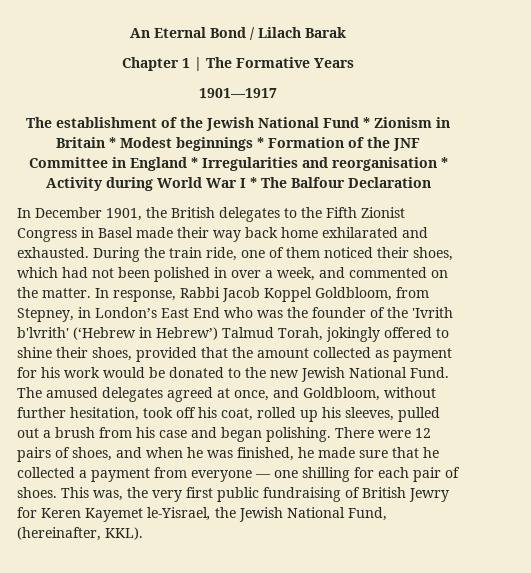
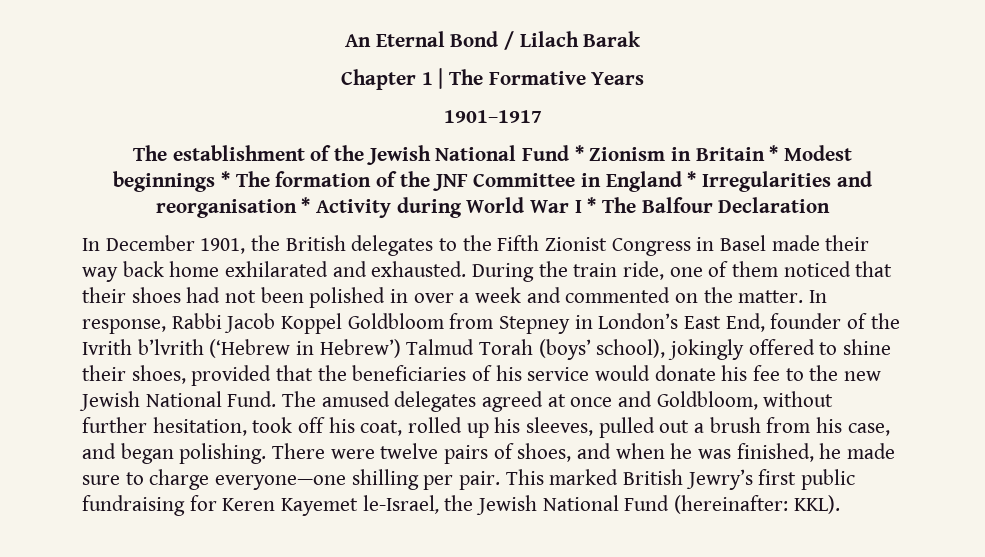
- 1901—1917
+ 1901–1917
- The establishment of the Jewish National Fund * Zionism in Britain * Modest beginnings * Formation of the JNF Committee in England * Irregularities and reorganisation * Activity during World War I * The Balfour Declaration
+ The establishment of the Jewish National Fund * Zionism in Britain * Modest beginnings * The formation of the JNF Committee in England * Irregularities and reorganisation * Activity during World War I * The Balfour Declaration
- During the train ride, one of them noticed their shoes, which had not been polished in over a week, and commented on the matter.
+ During the train ride, one of them noticed that their shoes had not been polished in over a week and commented on the matter.
- In response, Rabbi Jacob Koppel Goldbloom, from Stepney, in London’s East End who was the founder of the 'Ivrith b'lvrith' (‘Hebrew in Hebrew’) Talmud Torah, jokingly offered to shine their shoes, provided that the amount collected as payment for his work would be donated to the new Jewish National Fund.
+ In response, Rabbi Jacob Koppel Goldbloom from Stepney in London’s East End, founder of the Ivrith b’lvrith (‘Hebrew in Hebrew’) Talmud Torah (boys’ school), jokingly offered to shine their shoes, provided that the beneficiaries of his service would donate his fee to the new Jewish National Fund.
- The amused delegates agreed at once, and Goldbloom, without further hesitation, took off his coat, rolled up his sleeves, pulled out a brush from his case and began polishing.
+ The amused delegates agreed at once and Goldbloom, without further hesitation, took off his coat, rolled up his sleeves, pulled out a brush from his case, and began polishing.
- There were 12 pairs of shoes, and when he was finished, he made sure that he collected a payment from everyone — one shilling for each pair of shoes. This was, the very first public fundraising of British Jewry for Keren Kayemet le-Yisrael, the Jewish National Fund, (hereinafter, KKL).
+ There were twelve pairs of shoes, and when he was finished, he made sure to charge everyone—one shilling per pair. This marked British Jewry’s first public fundraising for Keren Kayemet le-Israel, the Jewish National Fund (hereinafter: KKL).

